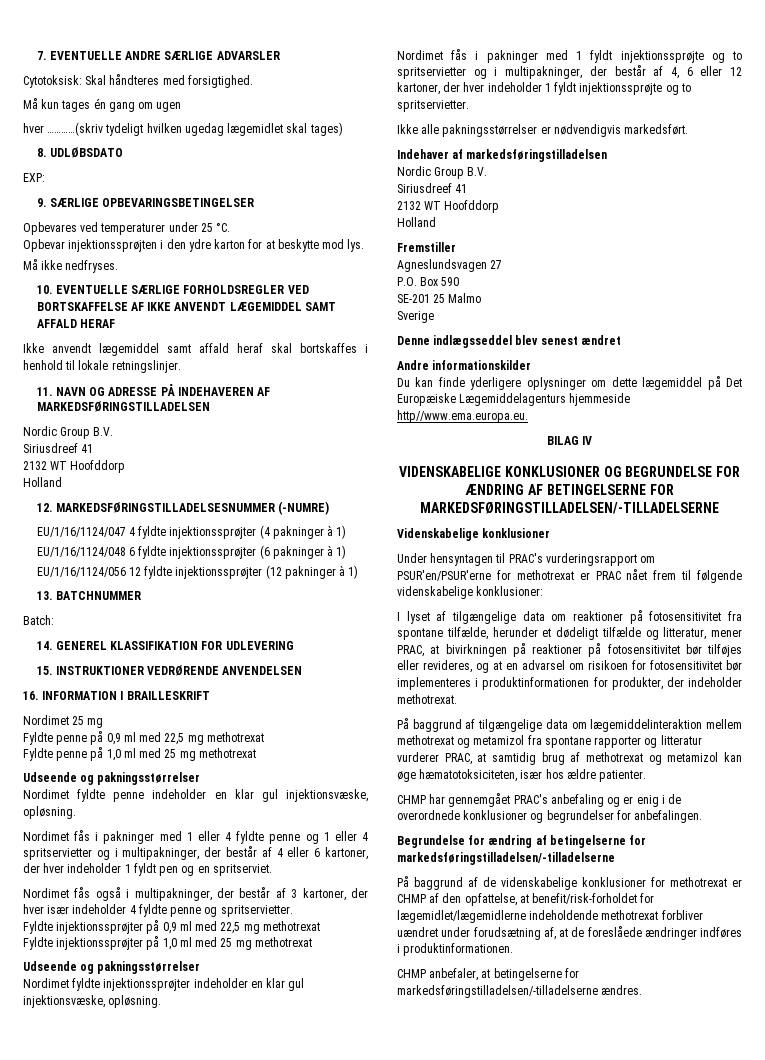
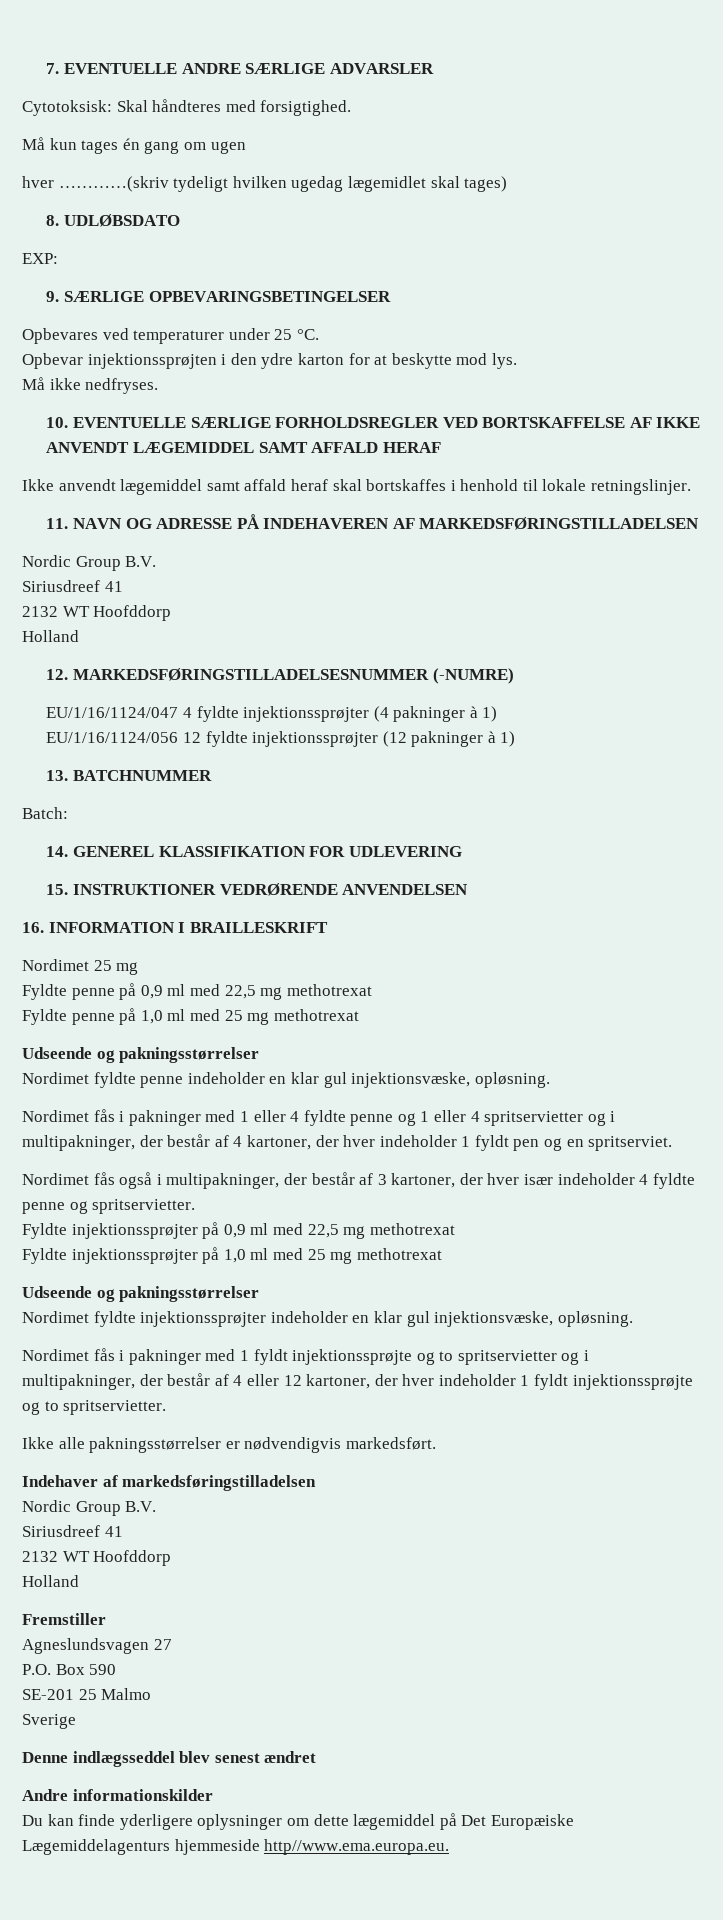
- EU/1/16/1124/048 6 fyldte injektionssprøjter (6 pakninger à 1)
- Nordimet fås i pakninger med 1 eller 4 fyldte penne og 1 eller 4 spritservietter og i multipakninger, der består af 4 eller 6 kartoner, der hver indeholder 1 fyldt pen og en spritserviet.
+ Nordimet fås i pakninger med 1 eller 4 fyldte penne og 1 eller 4 spritservietter og i multipakninger, der består af 4 kartoner, der hver indeholder 1 fyldt pen og en spritserviet.
- Nordimet fås i pakninger med 1 fyldt injektionssprøjte og to spritservietter og i multipakninger, der består af 4, 6 eller 12 kartoner, der hver indeholder 1 fyldt injektionssprøjte og to spritservietter.
+ Nordimet fås i pakninger med 1 fyldt injektionssprøjte og to spritservietter og i multipakninger, der består af 4 eller 12 kartoner, der hver indeholder 1 fyldt injektionssprøjte og to spritservietter.
- BILAG IV
- VIDENSKABELIGE KONKLUSIONER OG BEGRUNDELSE FOR ÆNDRING AF BETINGELSERNE FOR MARKEDSFØRINGSTILLADELSEN/-TILLADELSERNE
- Videnskabelige konklusioner
- Under hensyntagen til PRAC's vurderingsrapport om PSUR'en/PSUR'erne for methotrexat er PRAC nået frem til følgende videnskabelige konklusioner:
- I lyset af tilgængelige data om reaktioner på fotosensitivitet fra spontane tilfælde, herunder et dødeligt tilfælde og litteratur, mener PRAC, at bivirkningen på reaktioner på fotosensitivitet bør tilføjes eller revideres, og at en advarsel om risikoen for fotosensitivitet bør implementeres i produktinformationen for produkter, der indeholder methotrexat.
- På baggrund af tilgængelige data om lægemiddelinteraktion mellem methotrexat og metamizol fra spontane rapporter og litteratur vurderer PRAC, at samtidig brug af methotrexat og metamizol kan øge hæmatotoksiciteten, især hos ældre patienter.
- CHMP har gennemgået PRAC's anbefaling og er enig i de overordnede konklusioner og begrundelser for anbefalingen.
- Begrundelse for ændring af betingelserne for markedsføringstilladelsen/-tilladelserne
- På baggrund af de videnskabelige konklusioner for methotrexat er CHMP af den opfattelse, at benefit/risk-forholdet for lægemidlet/lægemidlerne indeholdende methotrexat forbliver uændret under forudsætning af, at de foreslåede ændringer indføres i produktinformationen.
- CHMP anbefaler, at betingelserne for markedsføringstilladelsen/-tilladelserne ændres.

